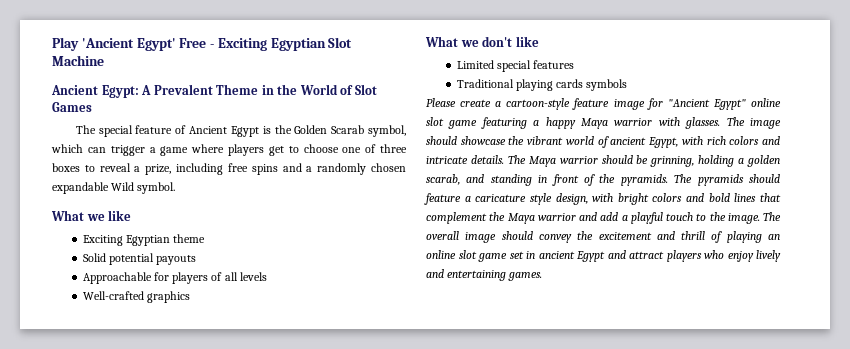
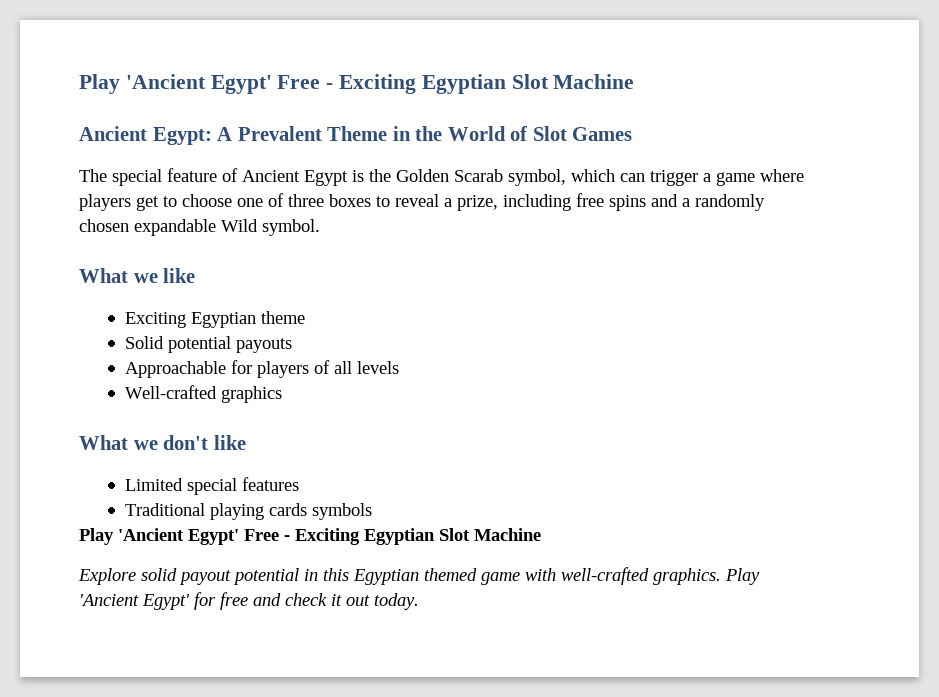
  Traditional playing cards symbols
- Please create a cartoon-style feature image for "Ancient Egypt" online slot game featuring a happy Maya warrior with glasses. The image should showcase the vibrant world of ancient Egypt, with rich colors and intricate details. The Maya warrior should be grinning, holding a golden scarab, and standing in front of the pyramids. The pyramids should feature a caricature style design, with bright colors and bold lines that complement the Maya warrior and add a playful touch to the image. The overall image should convey the excitement and thrill of playing an online slot game set in ancient Egypt and attract players who enjoy lively and entertaining games.
+ Play 'Ancient Egypt' Free - Exciting Egyptian Slot Machine
+ Explore solid payout potential in this Egyptian themed game with well-crafted graphics. Play 'Ancient Egypt' for free and check it out today.

